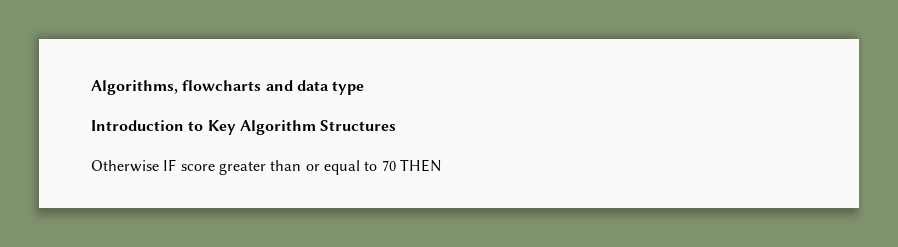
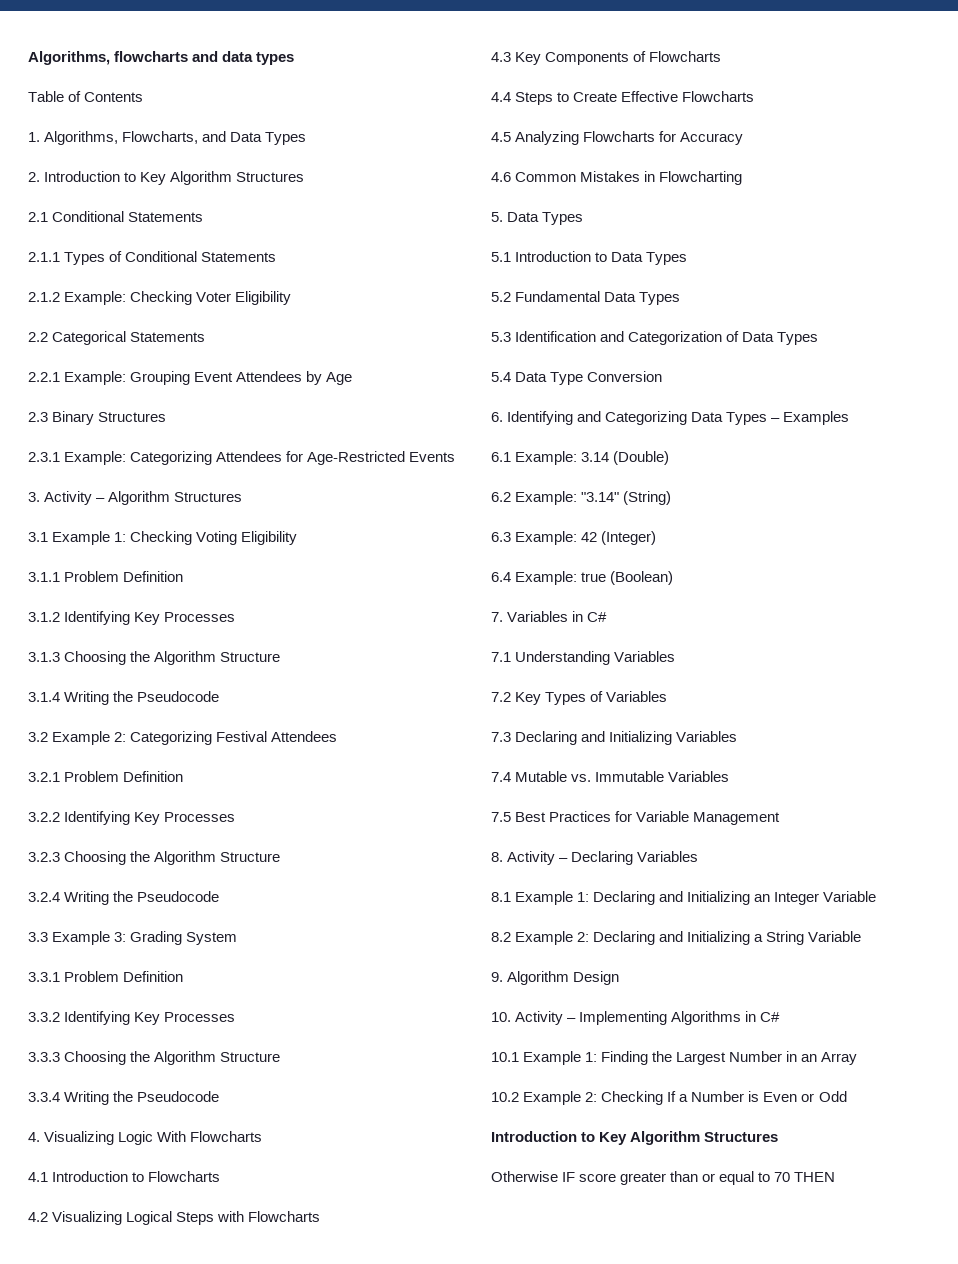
- Algorithms, flowcharts and data type
+ Algorithms, flowcharts and data types
+ Table of Contents
+ 1. Algorithms, Flowcharts, and Data Types
+ 2. Introduction to Key Algorithm Structures
+ 2.1 Conditional Statements
+ 2.1.1 Types of Conditional Statements
+ 2.1.2 Example: Checking Voter Eligibility
+ 2.2 Categorical Statements
+ 2.2.1 Example: Grouping Event Attendees by Age
+ 2.3 Binary Structures
+ 2.3.1 Example: Categorizing Attendees for Age-Restricted Events
+ 3. Activity – Algorithm Structures
+ 3.1 Example 1: Checking Voting Eligibility
+ 3.1.1 Problem Definition
+ 3.1.2 Identifying Key Processes
+ 3.1.3 Choosing the Algorithm Structure
+ 3.1.4 Writing the Pseudocode
+ 3.2 Example 2: Categorizing Festival Attendees
+ 3.2.1 Problem Definition
+ 3.2.2 Identifying Key Processes
+ 3.2.3 Choosing the Algorithm Structure
+ 3.2.4 Writing the Pseudocode
+ 3.3 Example 3: Grading System
+ 3.3.1 Problem Definition
+ 3.3.2 Identifying Key Processes
+ 3.3.3 Choosing the Algorithm Structure
+ 3.3.4 Writing the Pseudocode
+ 4. Visualizing Logic With Flowcharts
+ 4.1 Introduction to Flowcharts
+ 4.2 Visualizing Logical Steps with Flowcharts
+ 4.3 Key Components of Flowcharts
+ 4.4 Steps to Create Effective Flowcharts
+ 4.5 Analyzing Flowcharts for Accuracy
+ 4.6 Common Mistakes in Flowcharting
+ 5. Data Types
+ 5.1 Introduction to Data Types
+ 5.2 Fundamental Data Types
+ 5.3 Identification and Categorization of Data Types
+ 5.4 Data Type Conversion
+ 6. Identifying and Categorizing Data Types – Examples
+ 6.1 Example: 3.14 (Double)
+ 6.2 Example: "3.14" (String)
+ 6.3 Example: 42 (Integer)
+ 6.4 Example: true (Boolean)
+ 7. Variables in C#
+ 7.1 Understanding Variables
+ 7.2 Key Types of Variables
+ 7.3 Declaring and Initializing Variables
+ 7.4 Mutable vs. Immutable Variables
+ 7.5 Best Practices for Variable Management
+ 8. Activity – Declaring Variables
+ 8.1 Example 1: Declaring and Initializing an Integer Variable
+ 8.2 Example 2: Declaring and Initializing a String Variable
+ 9. Algorithm Design
+ 10. Activity – Implementing Algorithms in C#
+ 10.1 Example 1: Finding the Largest Number in an Array
+ 10.2 Example 2: Checking If a Number is Even or Odd

